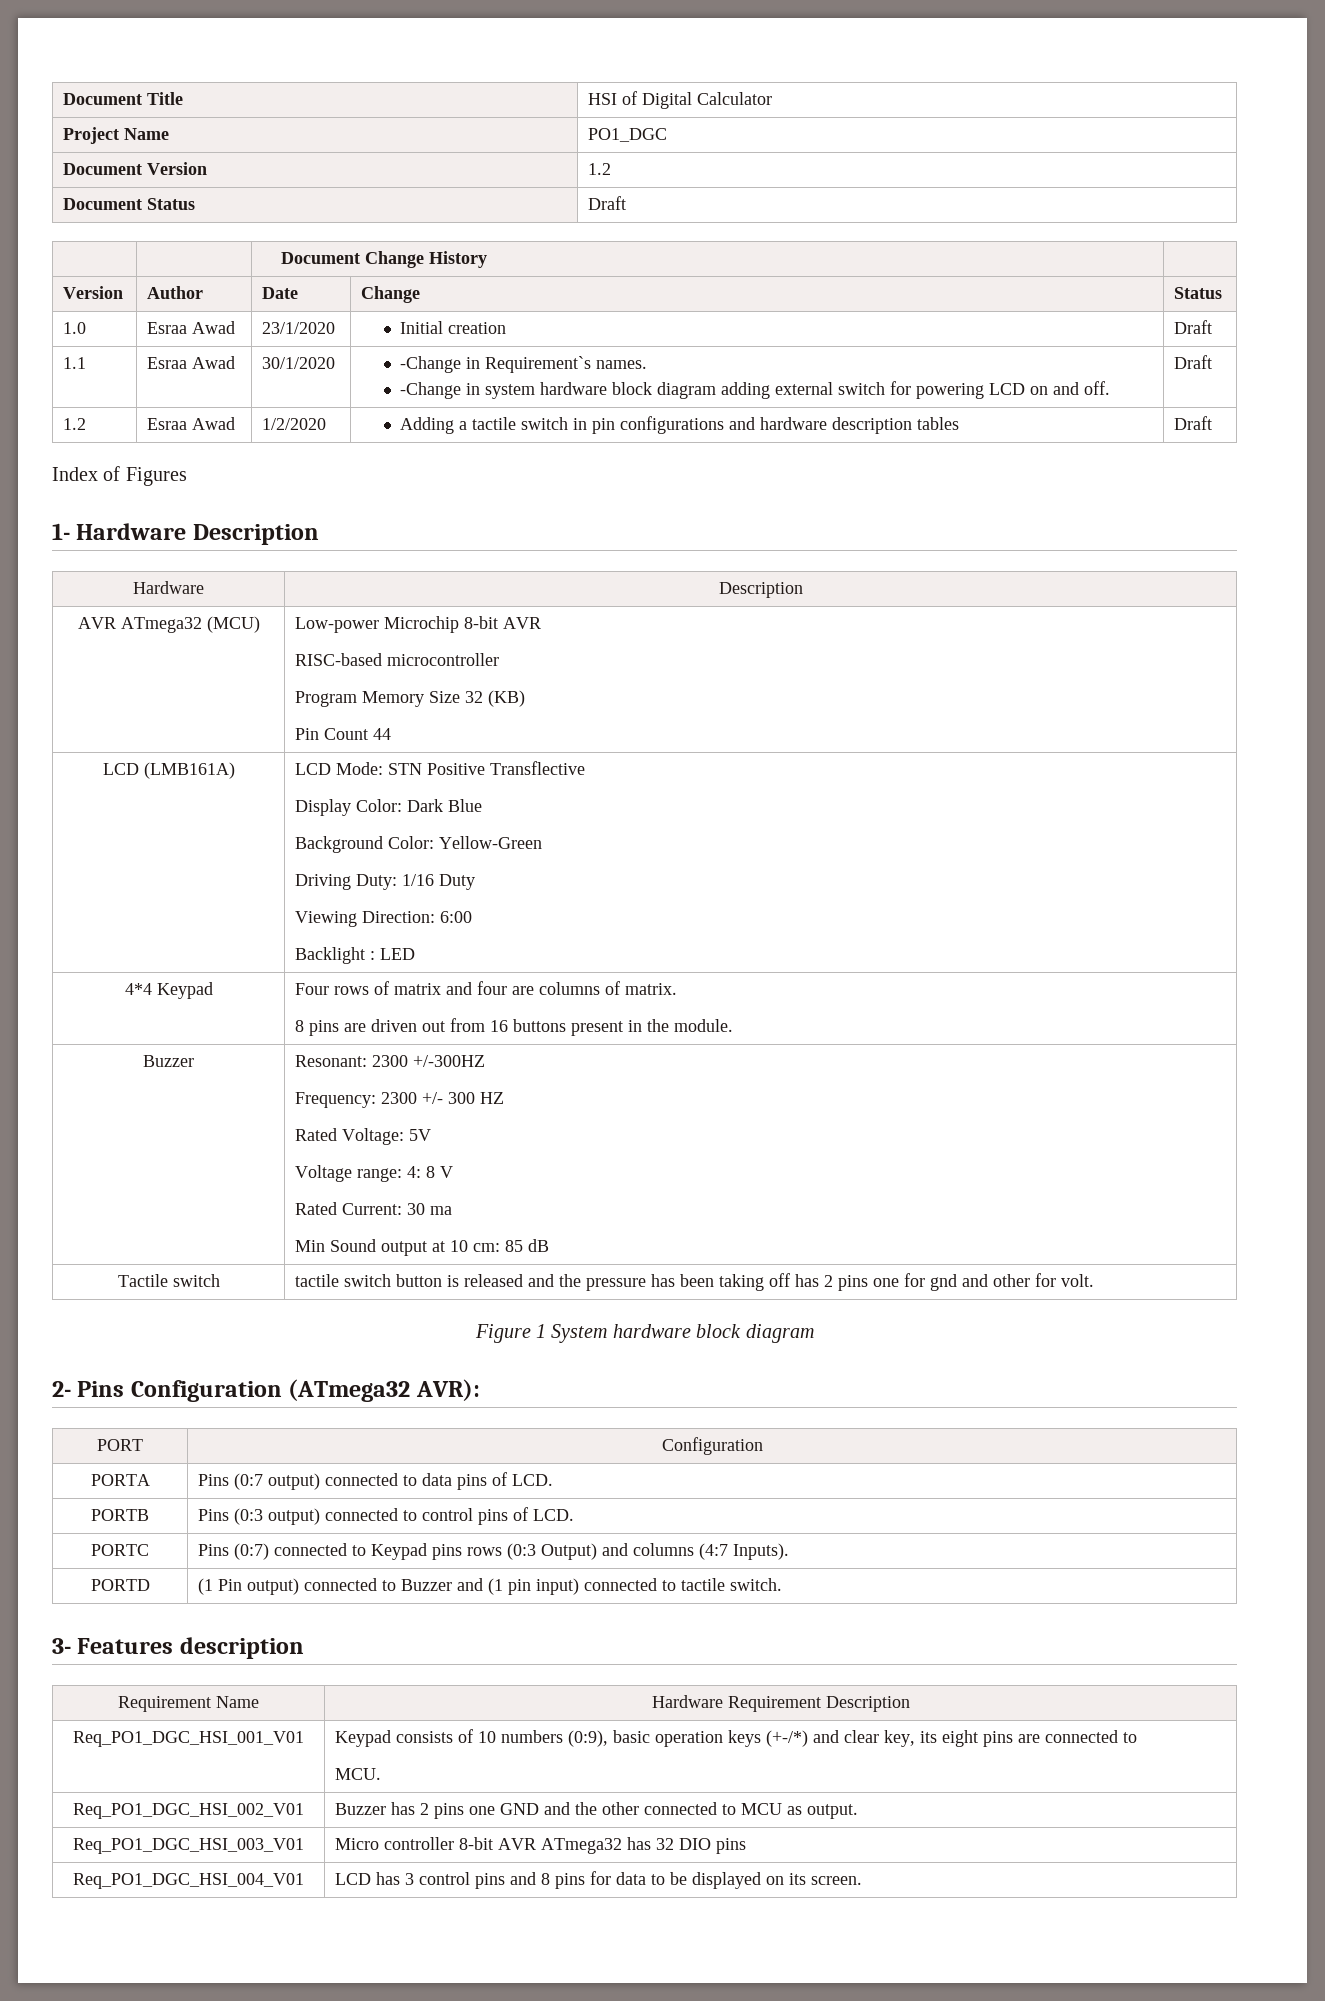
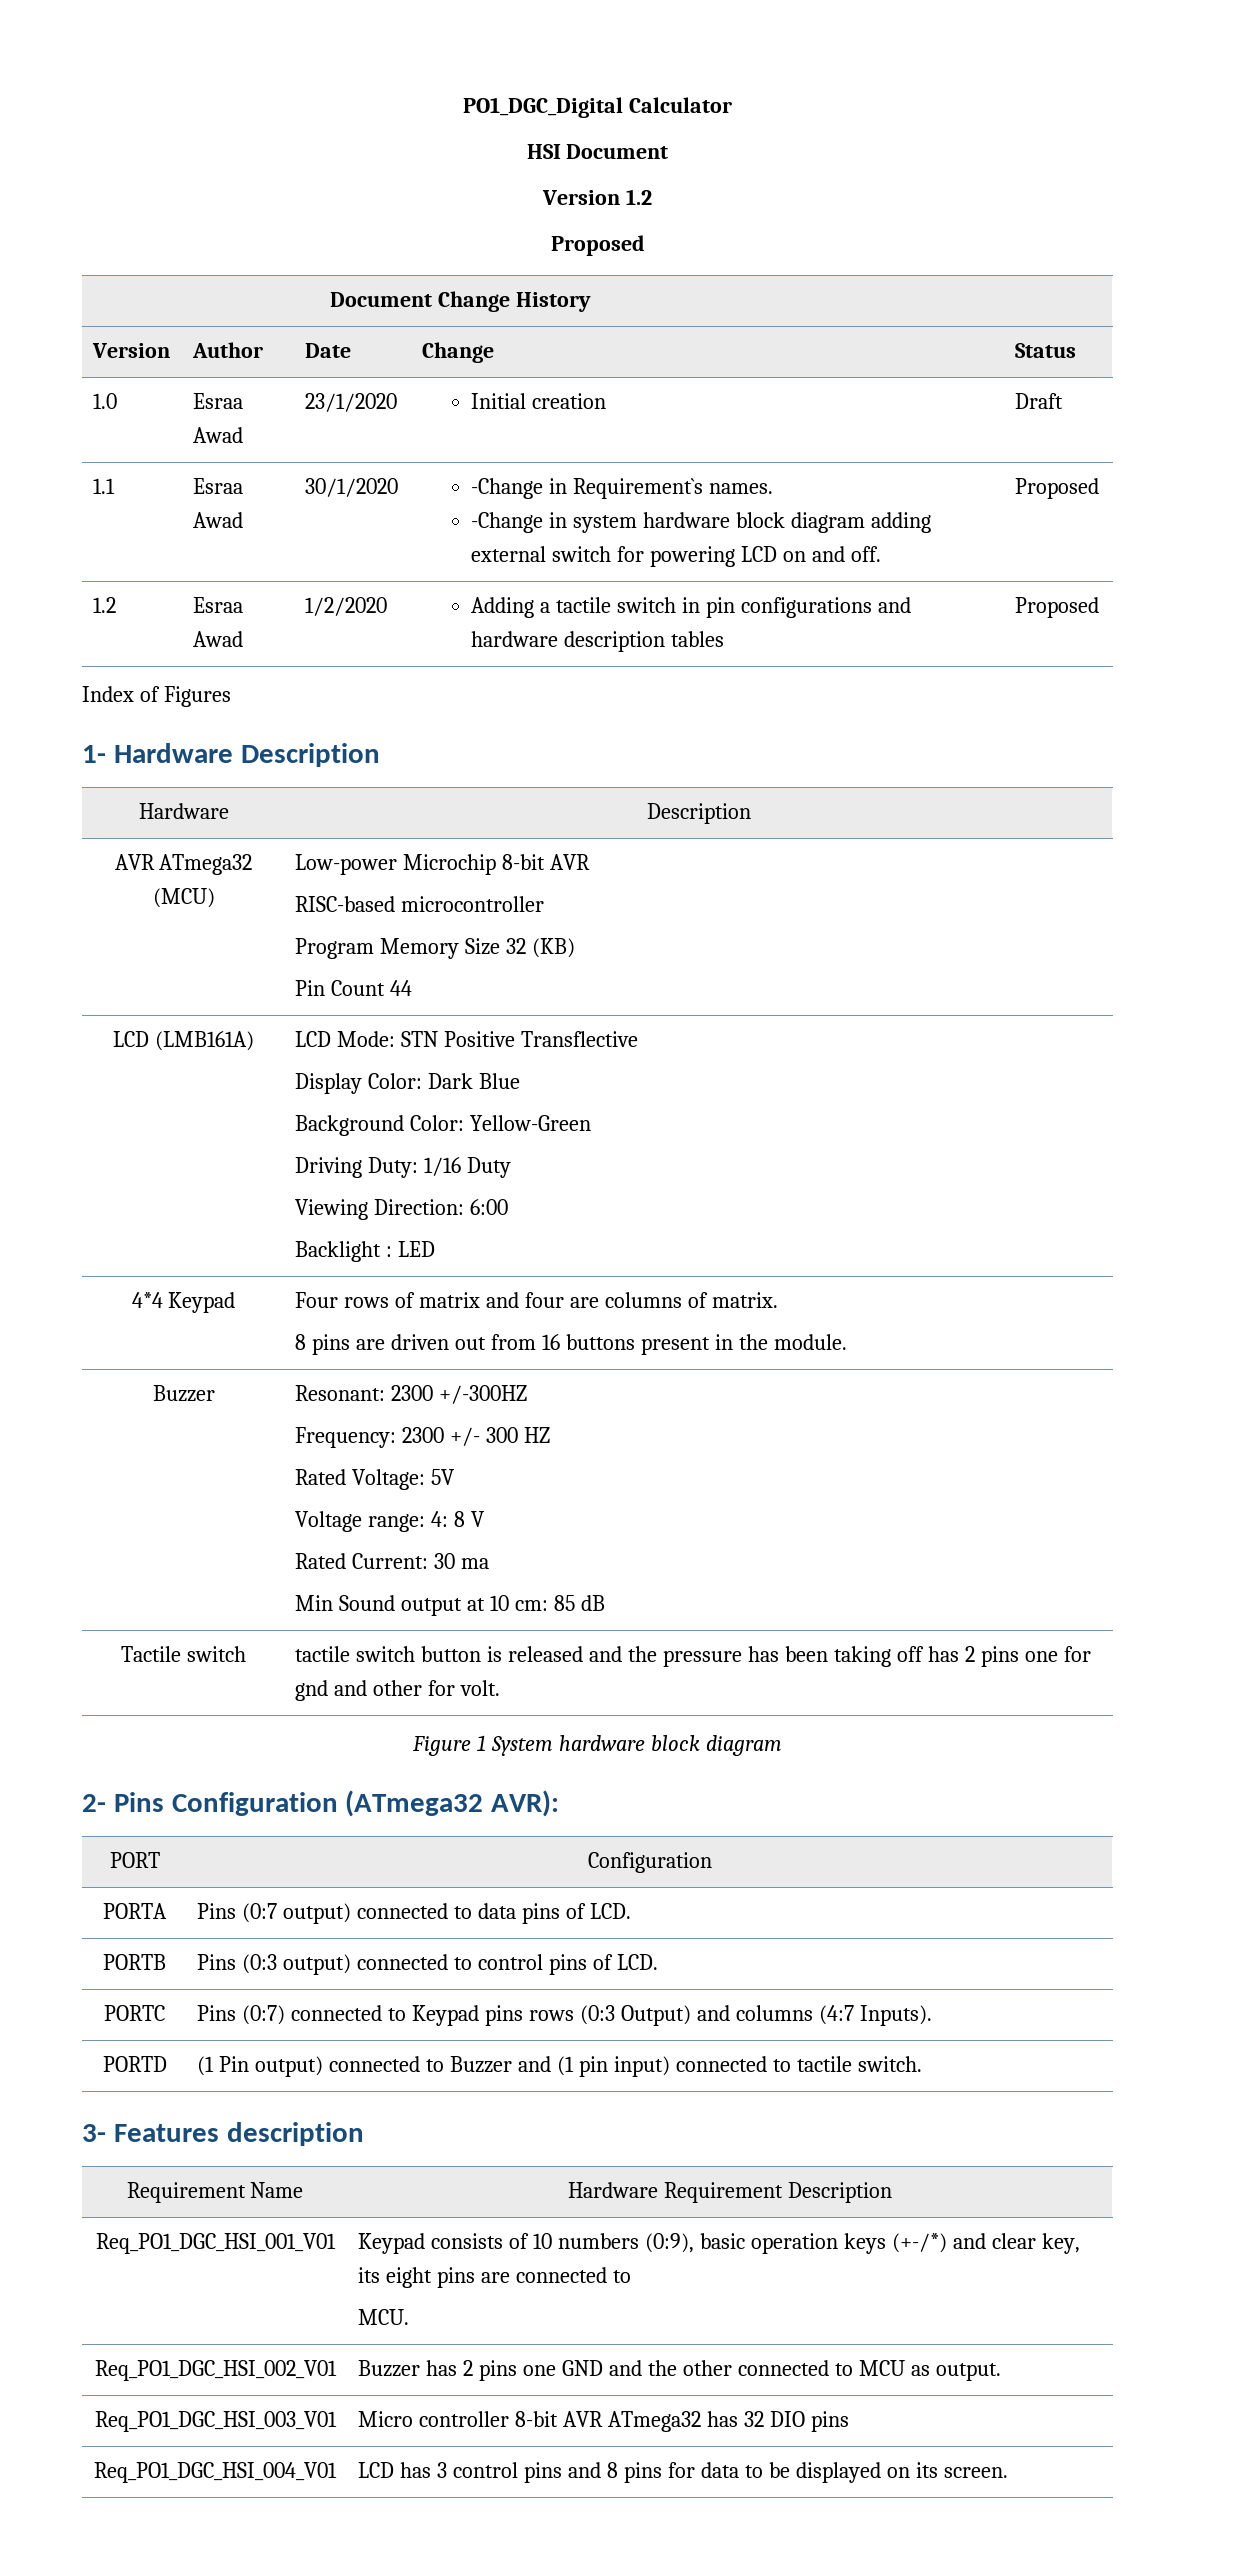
- Document Title | HSI of Digital Calculator
- Project Name | PO1_DGC
- Document Version | 1.2
- Document Status | Draft
+ PO1_DGC_Digital Calculator
+ HSI Document
+ Version 1.2
+ Proposed
  1.1 | Esraa Awad | 30/1/2020 | -Change in Requirement`s names.
- -Change in system hardware block diagram adding external switch for powering LCD on and off. | Draft
+ -Change in system hardware block diagram adding external switch for powering LCD on and off. | Proposed
- 1.2 | Esraa Awad | 1/2/2020 | Adding a tactile switch in pin configurations and hardware description tables | Draft
+ 1.2 | Esraa Awad | 1/2/2020 | Adding a tactile switch in pin configurations and hardware description tables | Proposed

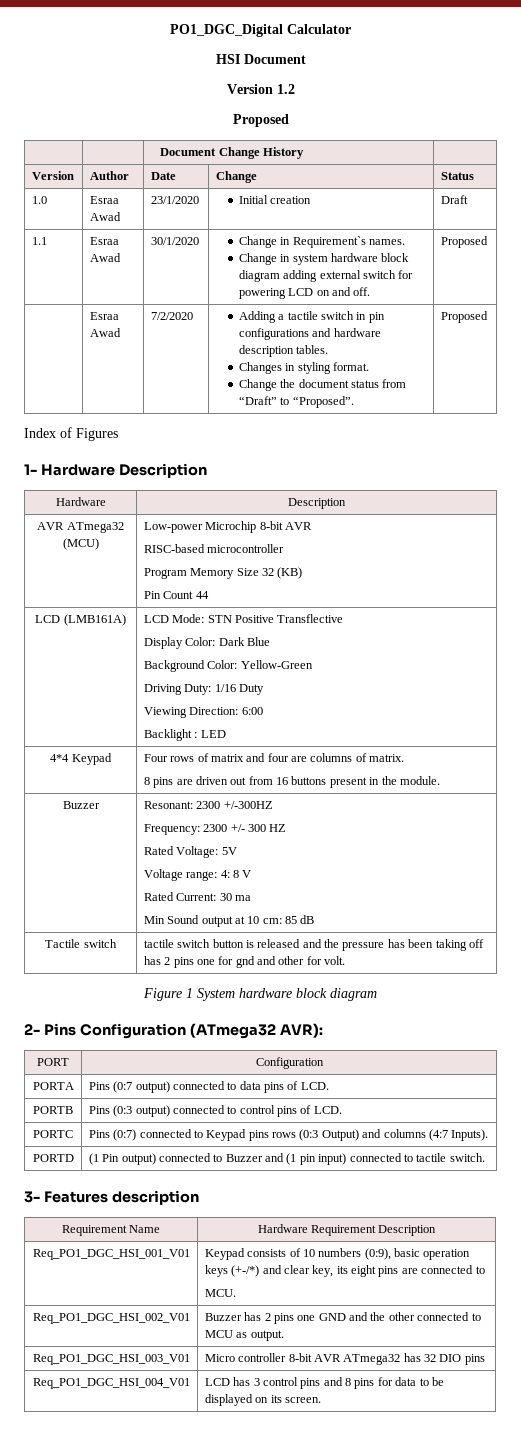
- 1.1 | Esraa Awad | 30/1/2020 | -Change in Requirement`s names.
- -Change in system hardware block diagram adding external switch for powering LCD on and off. | Proposed
+ 1.1 | Esraa Awad | 30/1/2020 | Change in Requirement`s names.
+ Change in system hardware block diagram adding external switch for powering LCD on and off. | Proposed
- 1.2 | Esraa Awad | 1/2/2020 | Adding a tactile switch in pin configurations and hardware description tables | Proposed
+ | Esraa Awad | 7/2/2020 | Adding a tactile switch in pin configurations and hardware description tables.
+ Changes in styling format.
+ Change the document status from “Draft” to “Proposed”. | Proposed

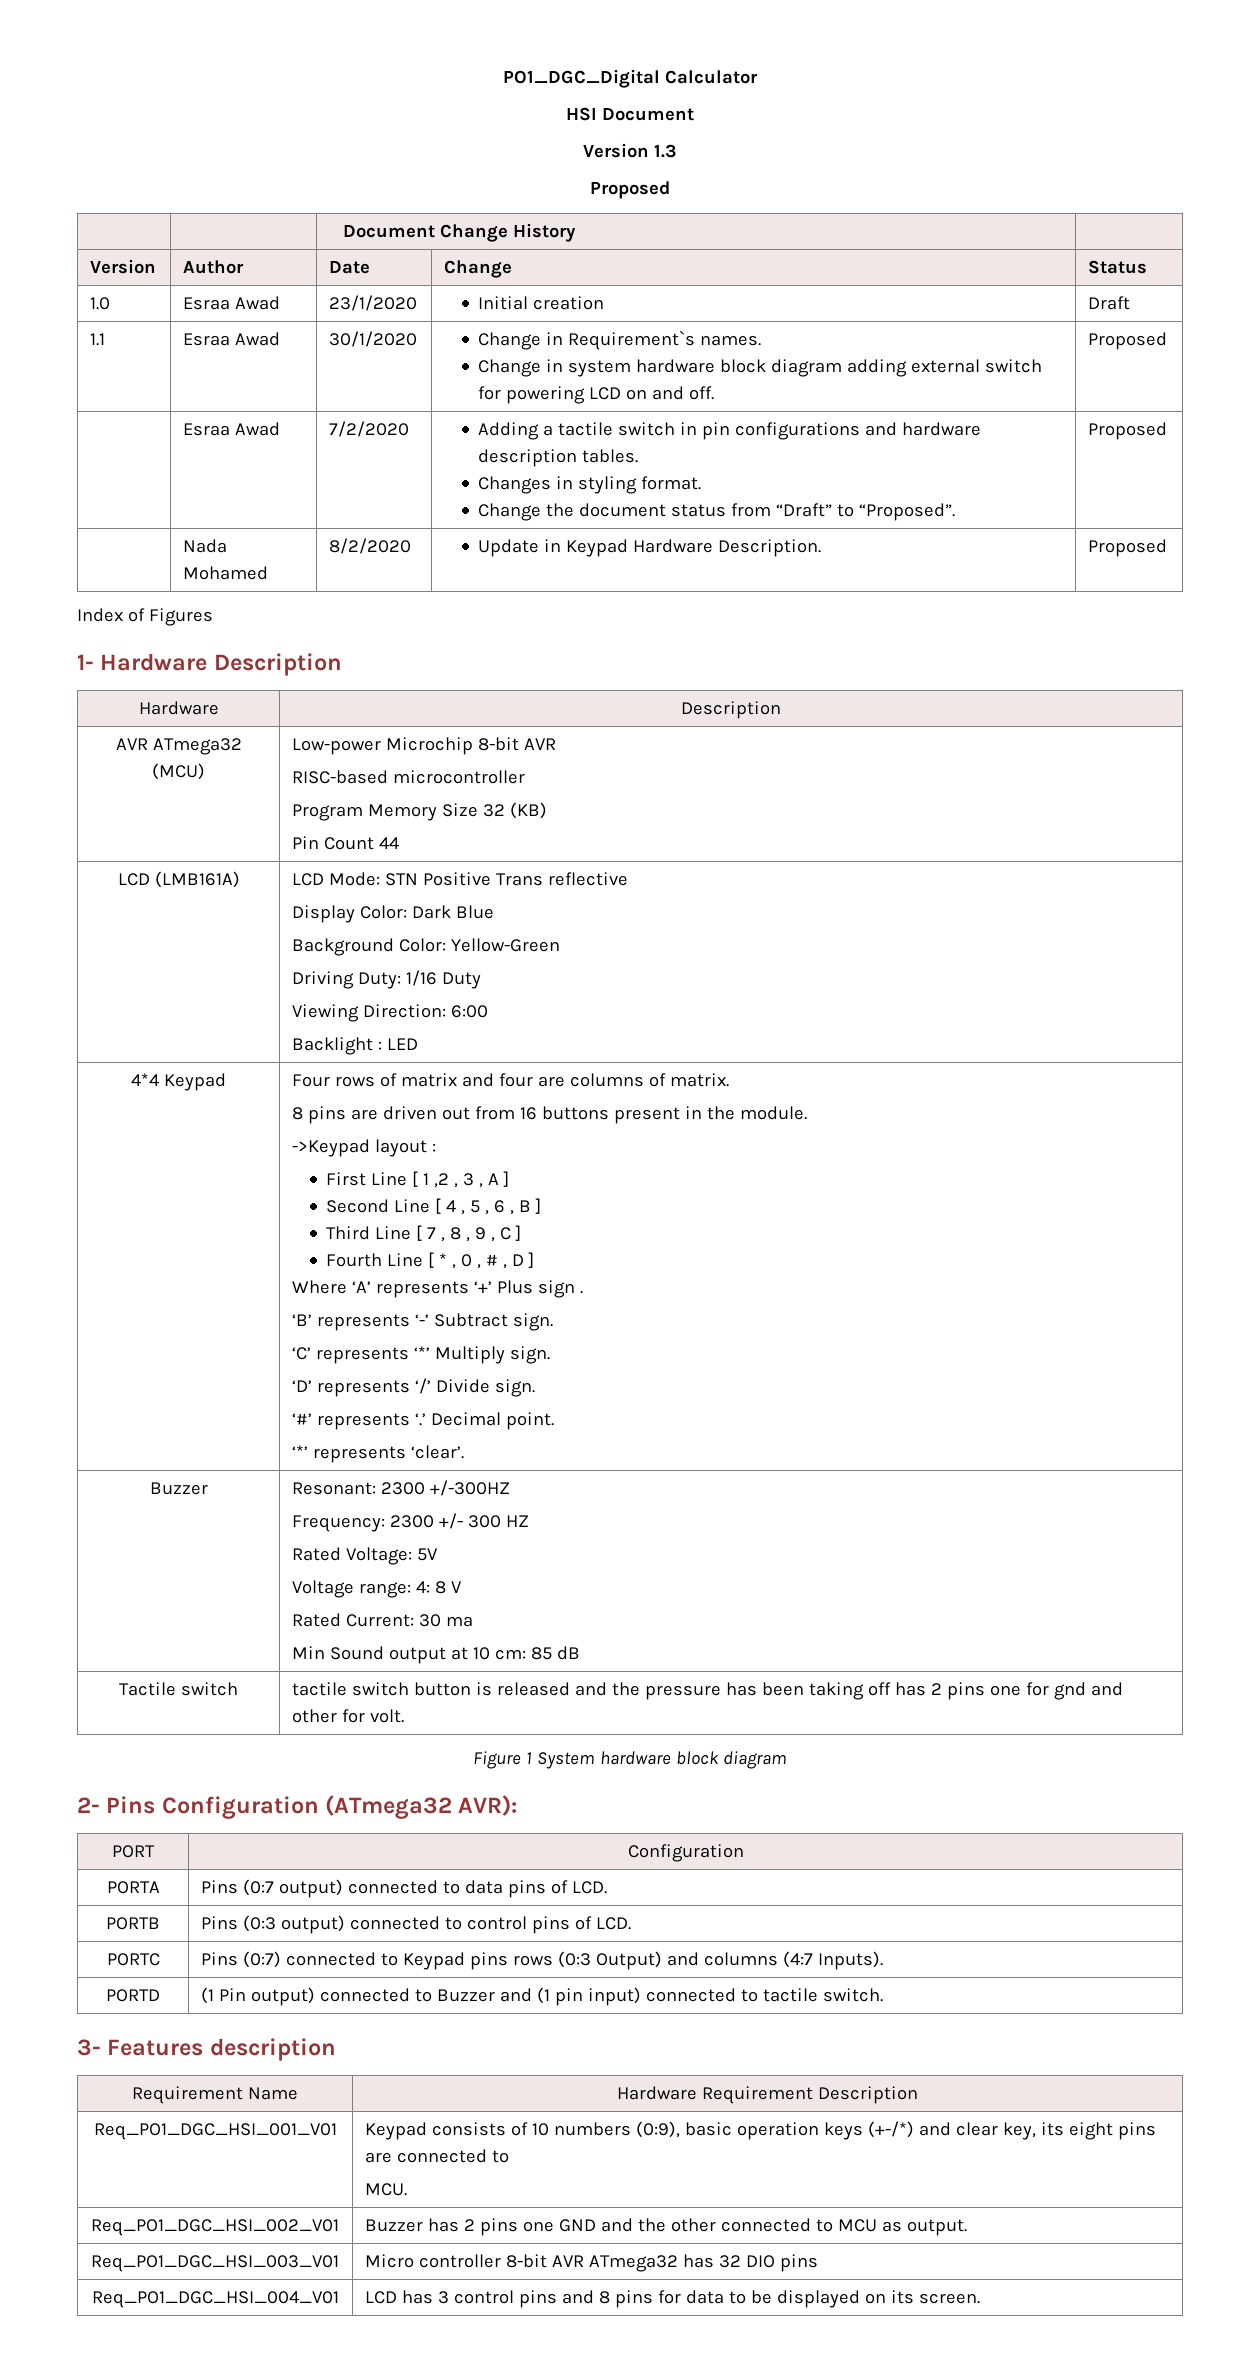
- Version 1.2
+ Version 1.3
+ | Nada Mohamed | 8/2/2020 | Update in Keypad Hardware Description. | Proposed
- LCD (LMB161A) | LCD Mode: STN Positive Transflective
+ LCD (LMB161A) | LCD Mode: STN Positive Trans reflective
+ ->Keypad layout :
+ First Line [ 1 ,2 , 3 , A ]
+ Second Line [ 4 , 5 , 6 , B ]
+ Third Line [ 7 , 8 , 9 , C ]
+ Fourth Line [ * , 0 , # , D ]
+ Where ‘A’ represents ‘+’ Plus sign .
+ ‘B’ represents ‘-’ Subtract sign.
+ ‘C’ represents ‘*’ Multiply sign.
+ ‘D’ represents ‘/’ Divide sign.
+ ‘#’ represents ‘.’ Decimal point.
+ ‘*’ represents ‘clear’.

